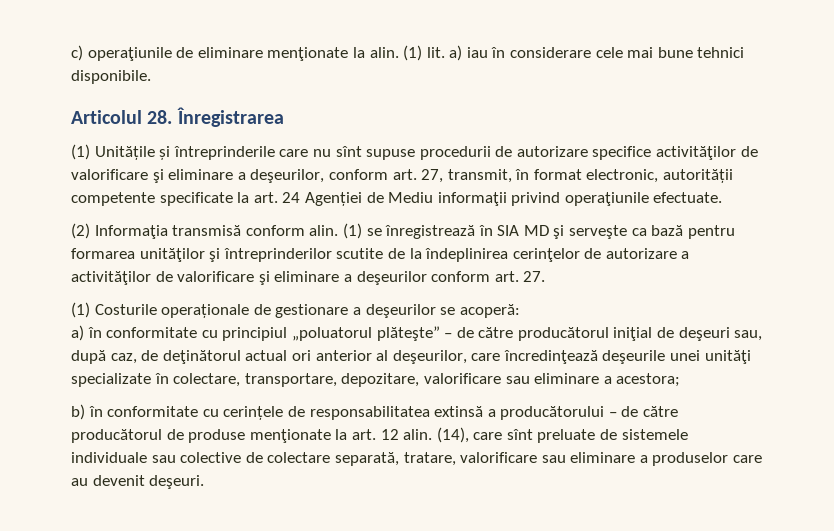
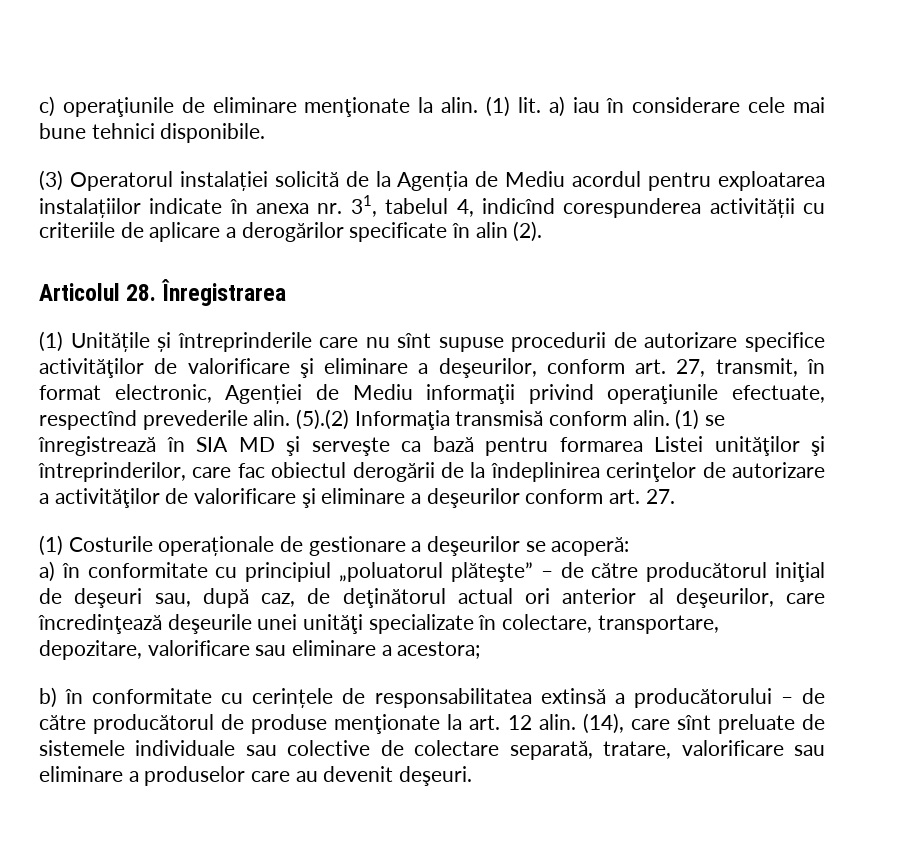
+ (3) Operatorul instalației solicită de la Agenția de Mediu acordul pentru exploatarea instalațiilor indicate în anexa nr. 31, tabelul 4, indicînd corespunderea activității cu criteriile de aplicare a derogărilor specificate în alin (2).
- (1) Unitățile și întreprinderile care nu sînt supuse procedurii de autorizare specifice activităţilor de valorificare şi eliminare a deşeurilor, conform art. 27, transmit, în format electronic, autorității competente specificate la art. 24 Agenției de Mediu informaţii privind operaţiunile efectuate.
- (2) Informaţia transmisă conform alin.
+ (1) Unitățile și întreprinderile care nu sînt supuse procedurii de autorizare specifice activităţilor de valorificare şi eliminare a deşeurilor, conform art. 27, transmit, în format electronic, Agenției de Mediu informaţii privind operaţiunile efectuate, respectînd prevederile alin. (5).(2) Informaţia transmisă conform alin.
- (1) se înregistrează în SIA MD şi serveşte ca bază pentru formarea unităţilor şi întreprinderilor scutite de la îndeplinirea cerinţelor de autorizare a activităţilor de valorificare şi eliminare a deşeurilor conform art. 27.
+ (1) se înregistrează în SIA MD şi serveşte ca bază pentru formarea Listei unităţilor şi întreprinderilor, care fac obiectul derogării de la îndeplinirea cerinţelor de autorizare a activităţilor de valorificare şi eliminare a deşeurilor conform art. 27.

